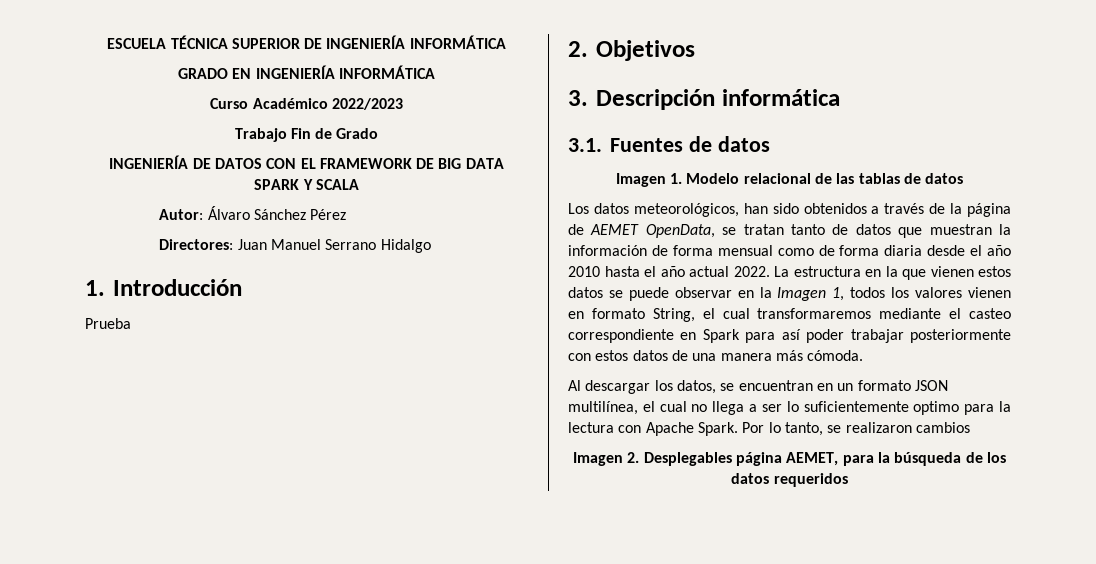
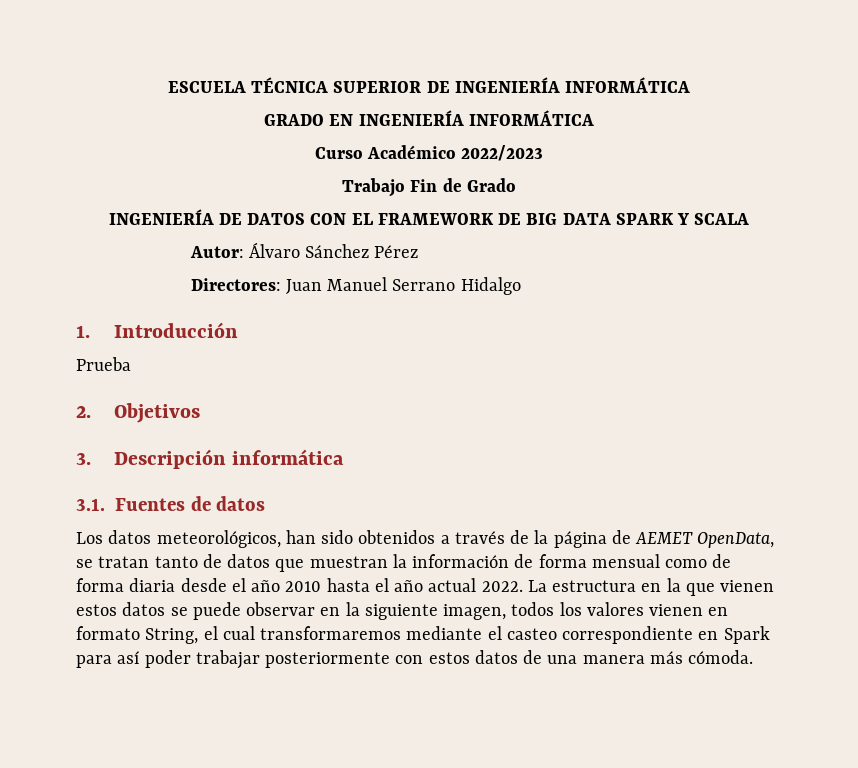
- Imagen 1. Modelo relacional de las tablas de datos
- La estructura en la que vienen estos datos se puede observar en la Imagen 1, todos los valores vienen en formato String, el cual transformaremos mediante el casteo correspondiente en Spark para así poder trabajar posteriormente con estos datos de una manera más cómoda.
+ La estructura en la que vienen estos datos se puede observar en la siguiente imagen, todos los valores vienen en formato String, el cual transformaremos mediante el casteo correspondiente en Spark para así poder trabajar posteriormente con estos datos de una manera más cómoda.
- Al descargar los datos, se encuentran en un formato JSON multilínea, el cual no llega a ser lo suficientemente optimo para la lectura con Apache Spark. Por lo tanto, se realizaron cambios
- Imagen 2. Desplegables página AEMET, para la búsqueda de los datos requeridos

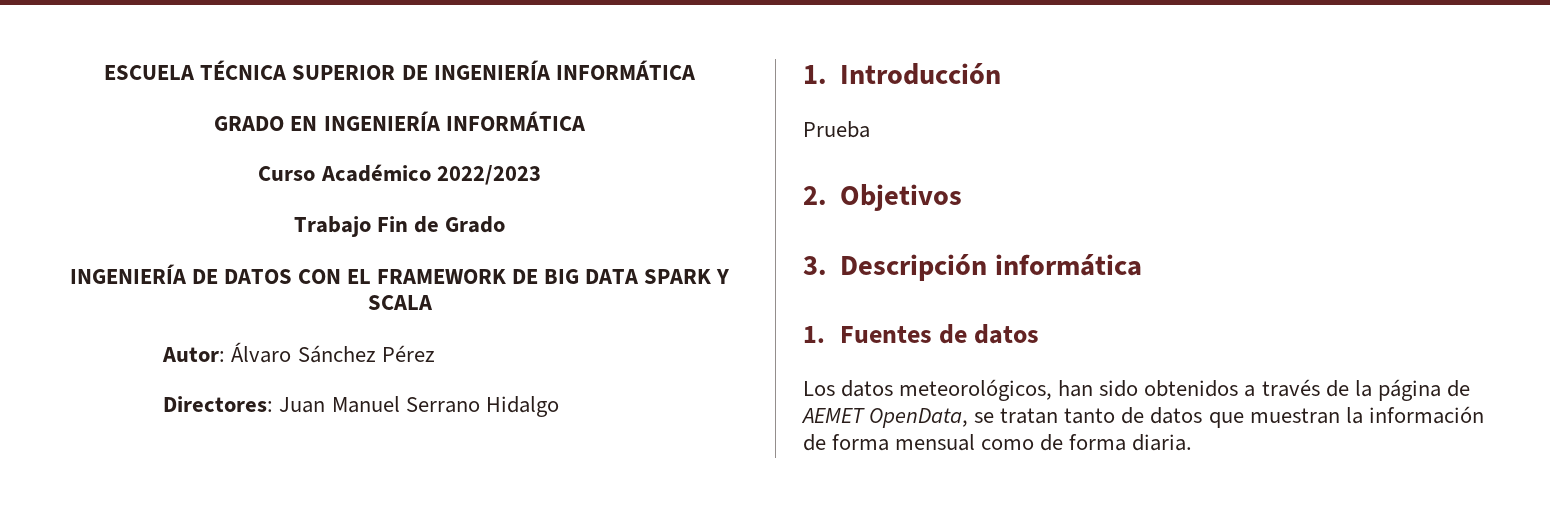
- 3.1. Fuentes de datos
+ 1. Fuentes de datos
- Los datos meteorológicos, han sido obtenidos a través de la página de AEMET OpenData, se tratan tanto de datos que muestran la información de forma mensual como de forma diaria desde el año 2010 hasta el año actual 2022. La estructura en la que vienen estos datos se puede observar en la siguiente imagen, todos los valores vienen en formato String, el cual transformaremos mediante el casteo correspondiente en Spark para así poder trabajar posteriormente con estos datos de una manera más cómoda.
+ Los datos meteorológicos, han sido obtenidos a través de la página de AEMET OpenData, se tratan tanto de datos que muestran la información de forma mensual como de forma diaria.

